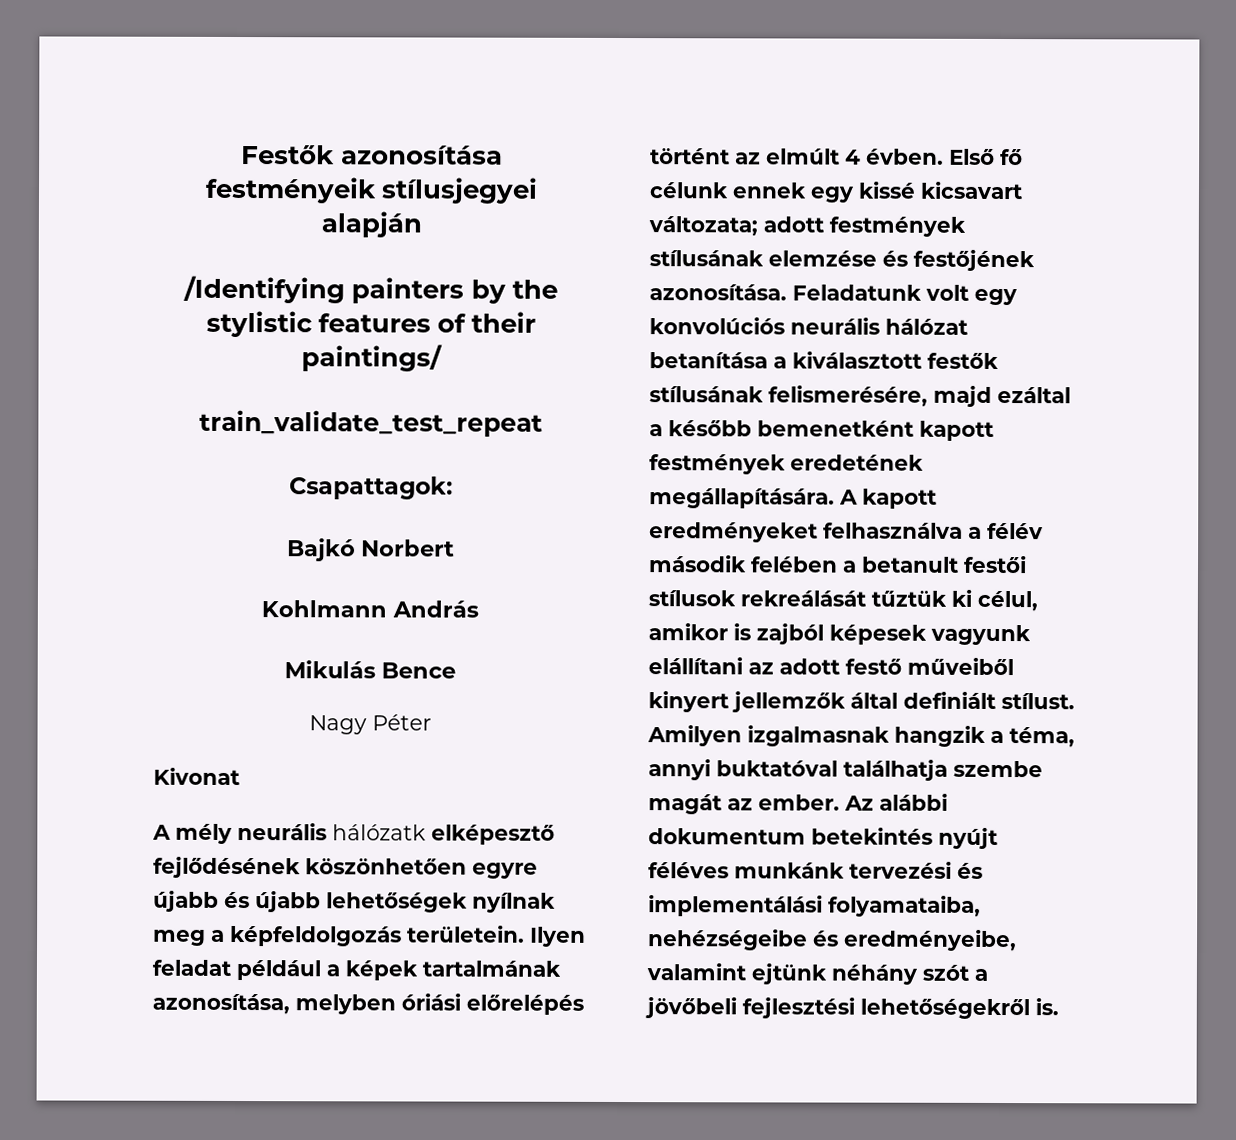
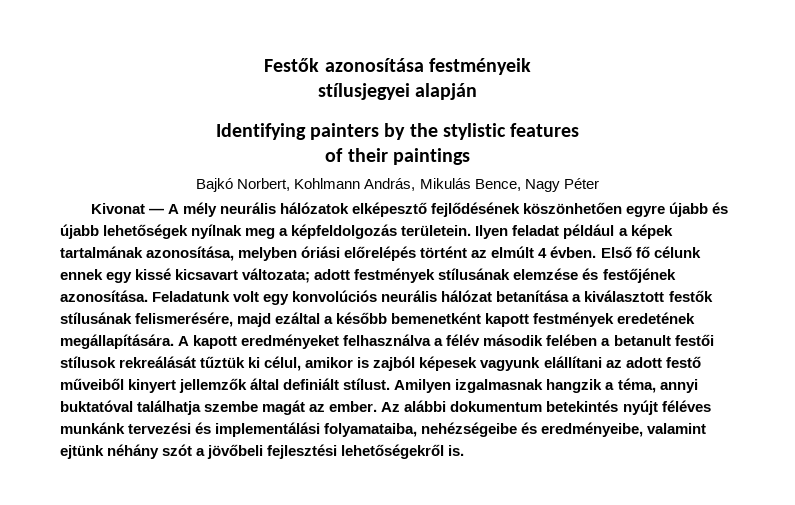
- Festők azonosítása festményeik stílusjegyei alapján
+ Festők azonosítása festményeik
+ stílusjegyei alapján
- /Identifying painters by the stylistic features of their paintings/
- train_validate_test_repeat
- Csapattagok:
- Bajkó Norbert
- Kohlmann András
- Mikulás Bence
- Nagy Péter
+ Identifying painters by the stylistic features
+ of their paintings
+ Bajkó Norbert, Kohlmann András, Mikulás Bence, Nagy Péter
- Kivonat
- A mély neurális hálózatk elképesztő fejlődésének köszönhetően egyre újabb és újabb lehetőségek nyílnak meg a képfeldolgozás területein.
+ Kivonat — A mély neurális hálózatok elképesztő fejlődésének köszönhetően egyre újabb és újabb lehetőségek nyílnak meg a képfeldolgozás területein.

